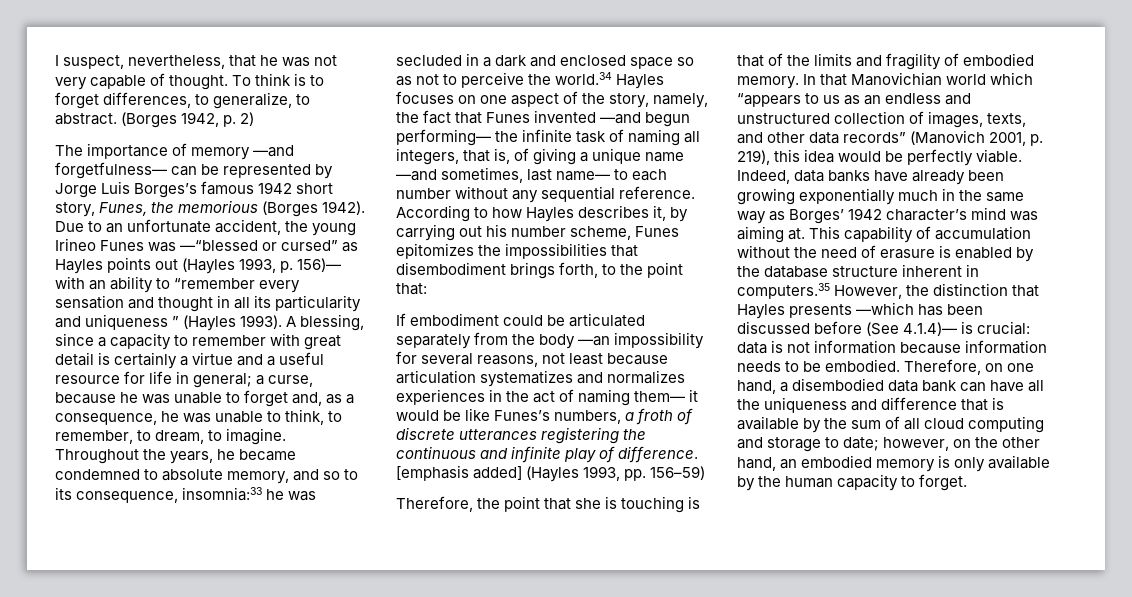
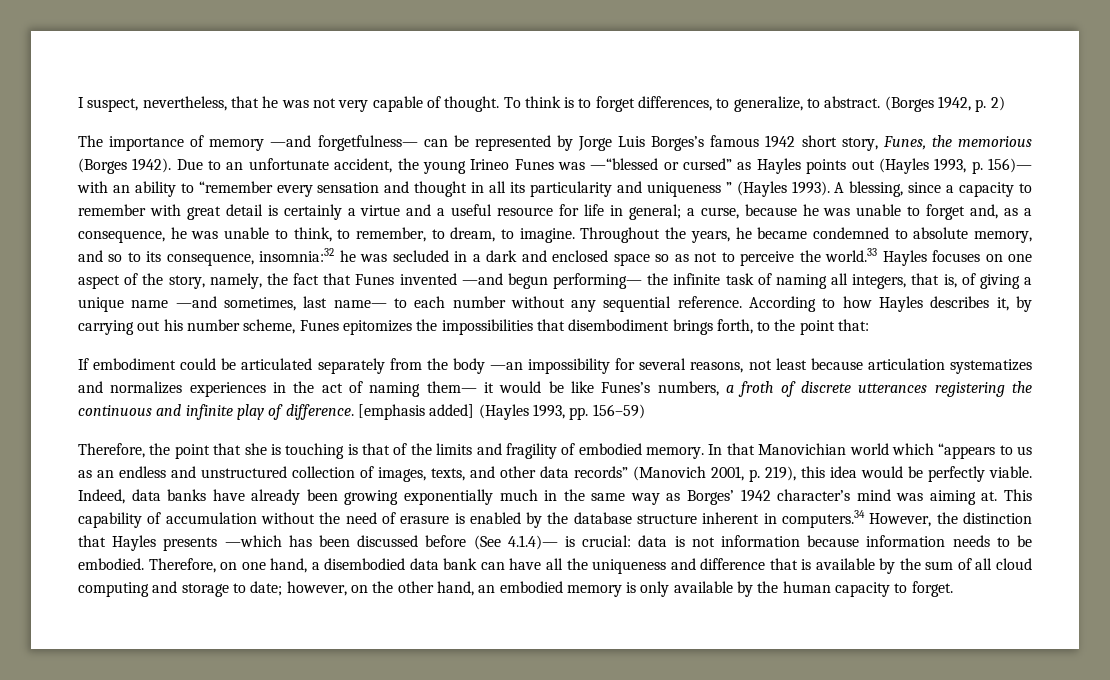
- Throughout the years, he became condemned to absolute memory, and so to its consequence, insomnia:33 he was secluded in a dark and enclosed space so as not to perceive the world.34 Hayles focuses on one aspect of the story, namely, the fact that Funes invented —and begun performing— the infinite task of naming all integers, that is, of giving a unique name —and sometimes, last name— to each number without any sequential reference.
+ Throughout the years, he became condemned to absolute memory, and so to its consequence, insomnia:32 he was secluded in a dark and enclosed space so as not to perceive the world.33 Hayles focuses on one aspect of the story, namely, the fact that Funes invented —and begun performing— the infinite task of naming all integers, that is, of giving a unique name —and sometimes, last name— to each number without any sequential reference.
- This capability of accumulation without the need of erasure is enabled by the database structure inherent in computers.35 However, the distinction that Hayles presents —which has been discussed before (See 4.1.4)— is crucial: data is not information because information needs to be embodied.
+ This capability of accumulation without the need of erasure is enabled by the database structure inherent in computers.34 However, the distinction that Hayles presents —which has been discussed before (See 4.1.4)— is crucial: data is not information because information needs to be embodied.

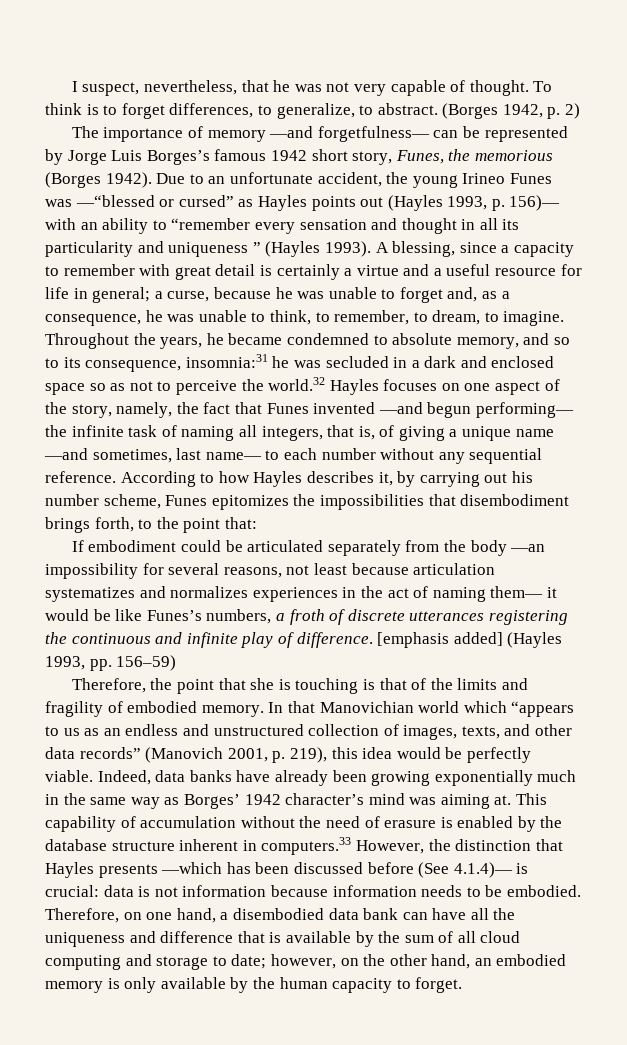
- Throughout the years, he became condemned to absolute memory, and so to its consequence, insomnia:32 he was secluded in a dark and enclosed space so as not to perceive the world.33 Hayles focuses on one aspect of the story, namely, the fact that Funes invented —and begun performing— the infinite task of naming all integers, that is, of giving a unique name —and sometimes, last name— to each number without any sequential reference.
+ Throughout the years, he became condemned to absolute memory, and so to its consequence, insomnia:31 he was secluded in a dark and enclosed space so as not to perceive the world.32 Hayles focuses on one aspect of the story, namely, the fact that Funes invented —and begun performing— the infinite task of naming all integers, that is, of giving a unique name —and sometimes, last name— to each number without any sequential reference.
- This capability of accumulation without the need of erasure is enabled by the database structure inherent in computers.34 However, the distinction that Hayles presents —which has been discussed before (See 4.1.4)— is crucial: data is not information because information needs to be embodied.
+ This capability of accumulation without the need of erasure is enabled by the database structure inherent in computers.33 However, the distinction that Hayles presents —which has been discussed before (See 4.1.4)— is crucial: data is not information because information needs to be embodied.

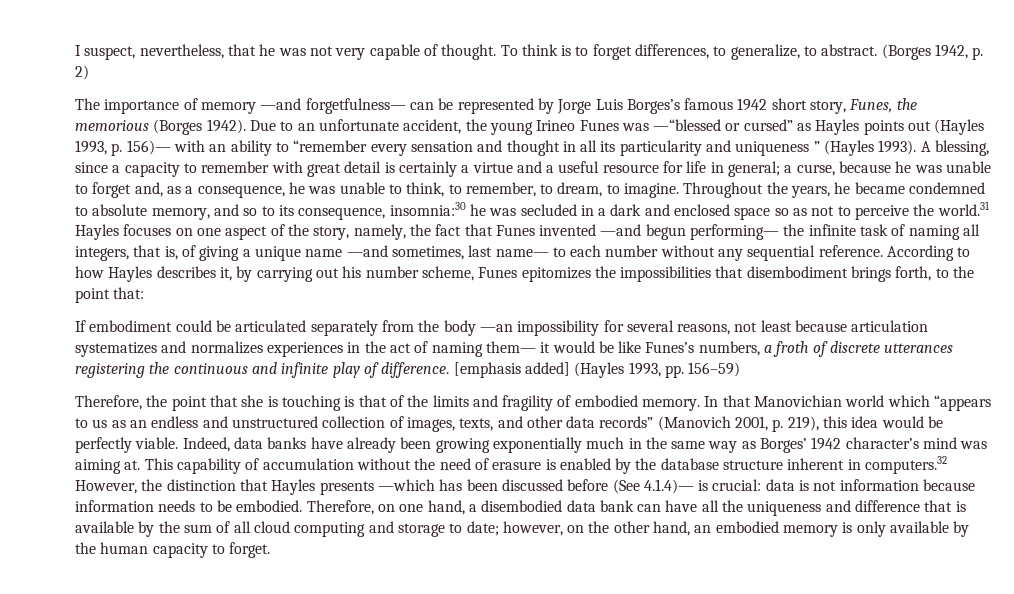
- Throughout the years, he became condemned to absolute memory, and so to its consequence, insomnia:31 he was secluded in a dark and enclosed space so as not to perceive the world.32 Hayles focuses on one aspect of the story, namely, the fact that Funes invented —and begun performing— the infinite task of naming all integers, that is, of giving a unique name —and sometimes, last name— to each number without any sequential reference.
+ Throughout the years, he became condemned to absolute memory, and so to its consequence, insomnia:30 he was secluded in a dark and enclosed space so as not to perceive the world.31 Hayles focuses on one aspect of the story, namely, the fact that Funes invented —and begun performing— the infinite task of naming all integers, that is, of giving a unique name —and sometimes, last name— to each number without any sequential reference.
- This capability of accumulation without the need of erasure is enabled by the database structure inherent in computers.33 However, the distinction that Hayles presents —which has been discussed before (See 4.1.4)— is crucial: data is not information because information needs to be embodied.
+ This capability of accumulation without the need of erasure is enabled by the database structure inherent in computers.32 However, the distinction that Hayles presents —which has been discussed before (See 4.1.4)— is crucial: data is not information because information needs to be embodied.

